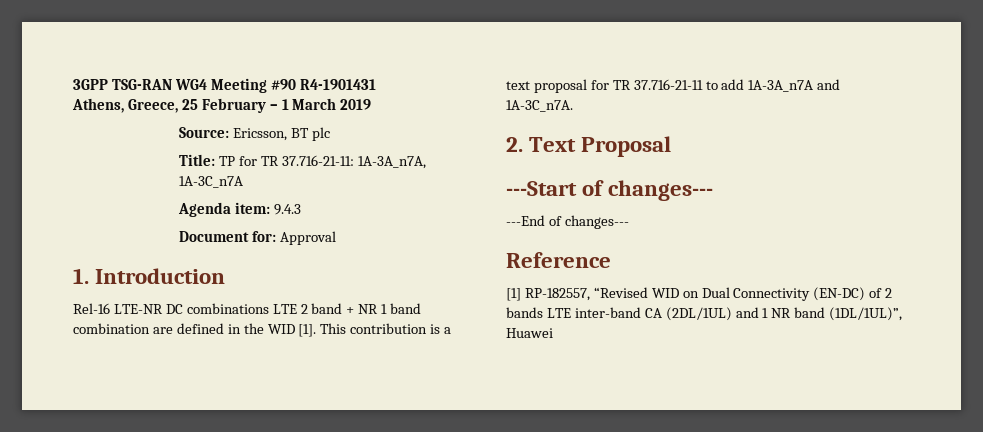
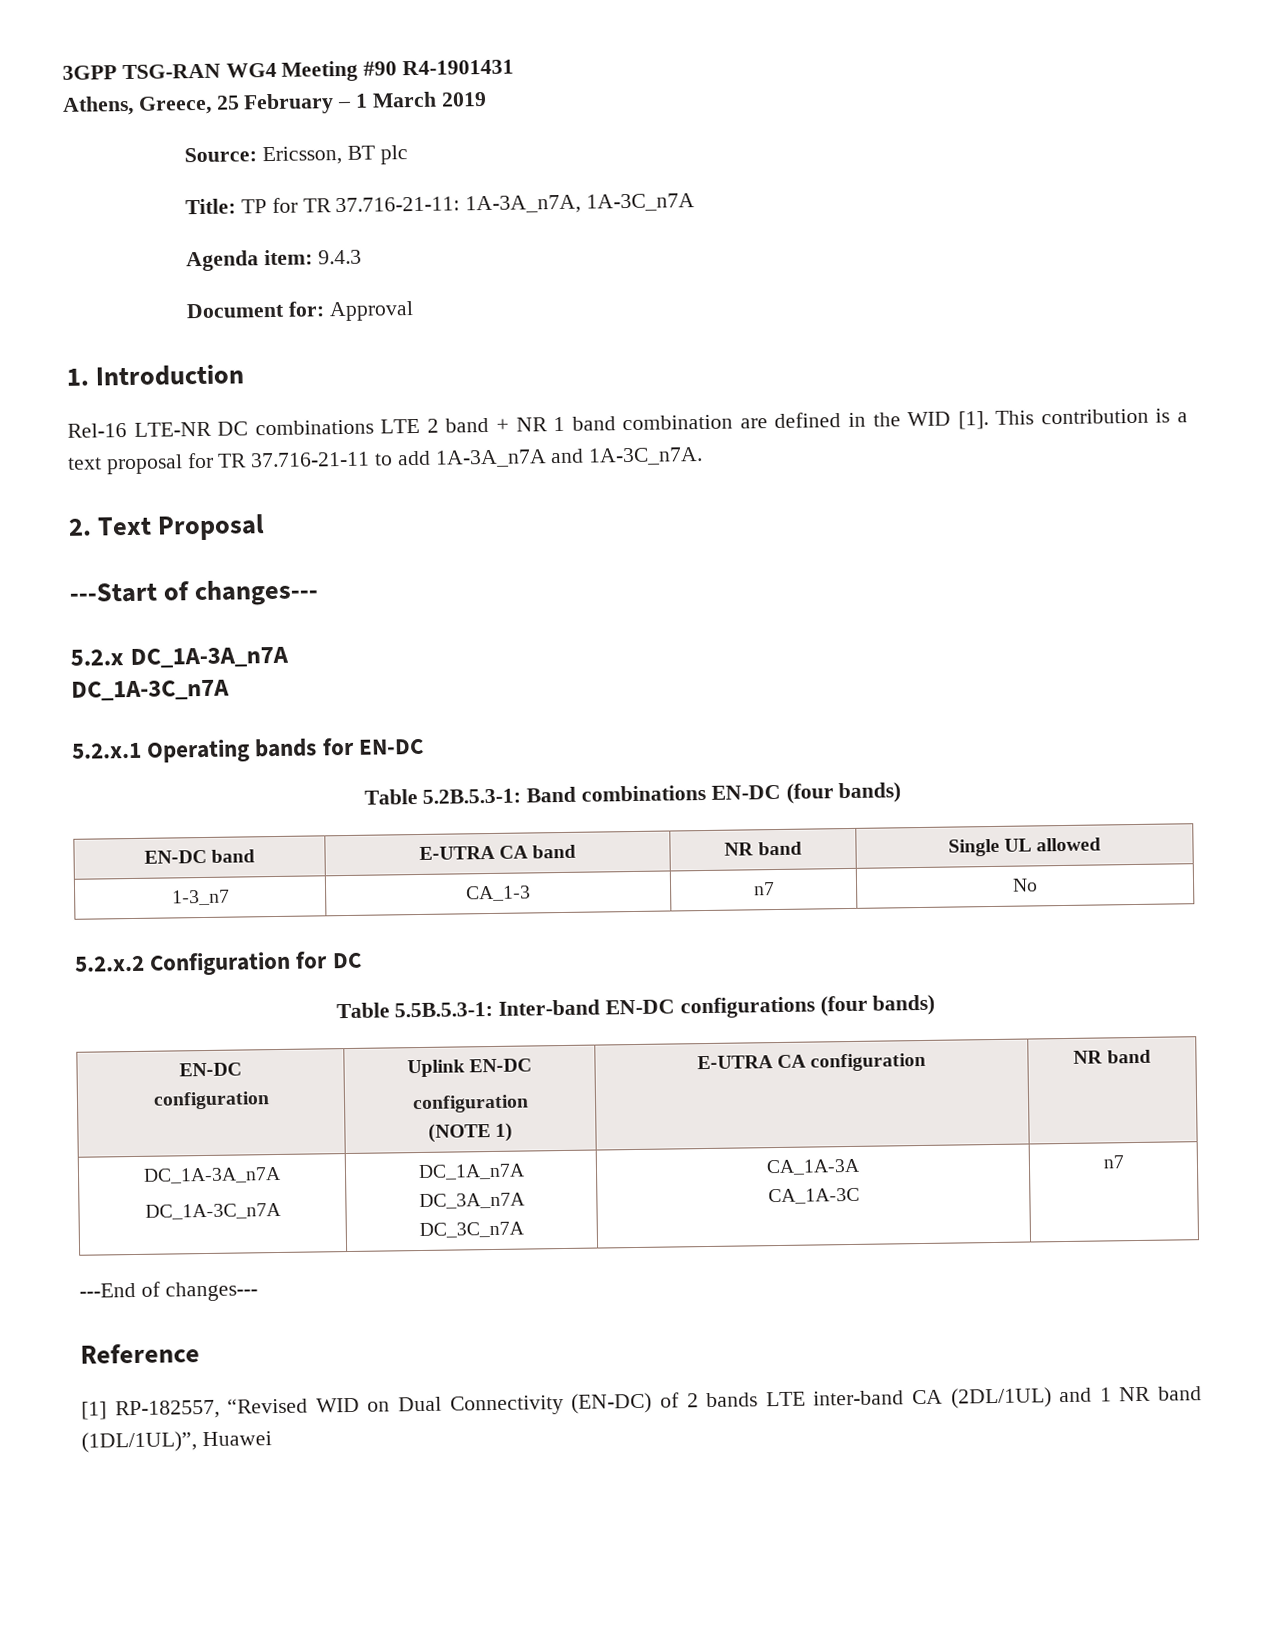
+ 5.2.x DC_1A-3A_n7A
+ DC_1A-3C_n7A
+ 5.2.x.1 Operating bands for EN-DC
+ Table 5.2B.5.3-1: Band combinations EN-DC (four bands)
+ EN-DC band | E-UTRA CA band | NR band | Single UL allowed
+ 1-3_n7 | CA_1-3 | n7 | No
+ 5.2.x.2 Configuration for DC
+ Table 5.5B.5.3-1: Inter-band EN-DC configurations (four bands)
+ EN-DC
+ configuration | Uplink EN-DC
+ configuration
+ (NOTE 1) | E-UTRA CA configuration | NR band
+ DC_1A-3A_n7A
+ DC_1A-3C_n7A | DC_1A_n7A
+ DC_3A_n7A
+ DC_3C_n7A | CA_1A-3A
+ CA_1A-3C | n7

